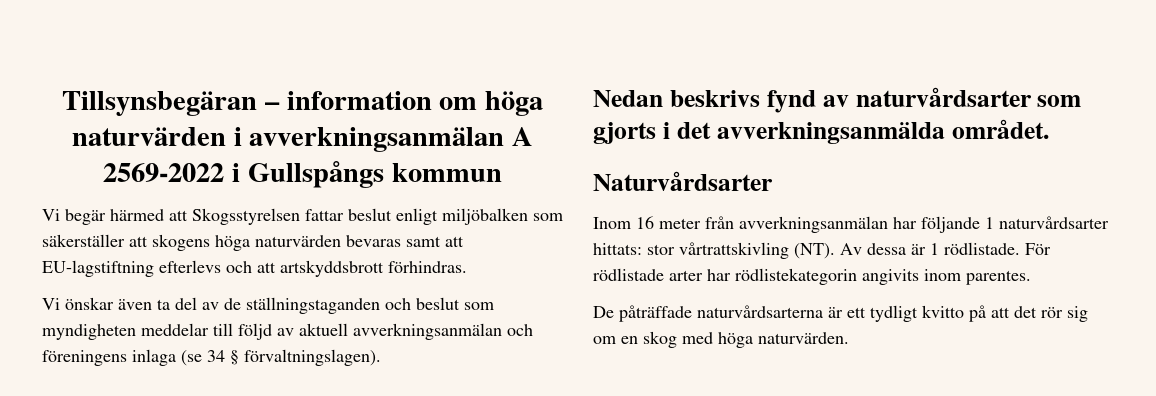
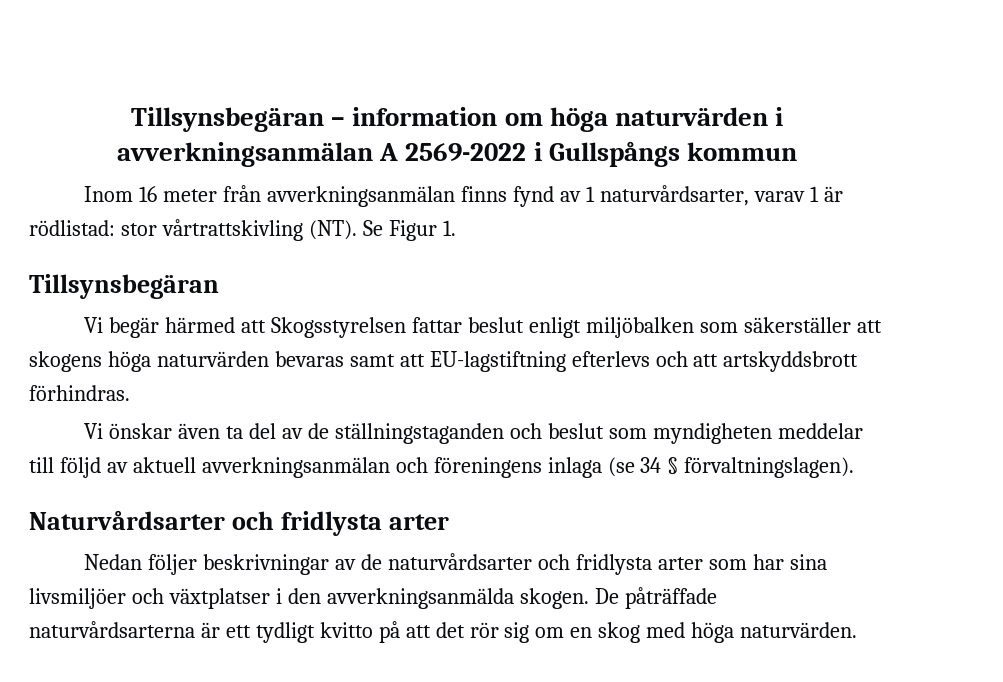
+ Inom 16 meter från avverkningsanmälan finns fynd av 1 naturvårdsarter, varav 1 är rödlistad: stor vårtrattskivling (NT). Se Figur 1.
+ Tillsynsbegäran
- Nedan beskrivs fynd av naturvårdsarter som gjorts i det avverkningsanmälda området.
- Naturvårdsarter
- Inom 16 meter från avverkningsanmälan har följande 1 naturvårdsarter hittats: stor vårtrattskivling (NT). Av dessa är 1 rödlistade. För rödlistade arter har rödlistekategorin angivits inom parentes.
- De påträffade naturvårdsarterna är ett tydligt kvitto på att det rör sig om en skog med höga naturvärden.
+ Naturvårdsarter och fridlysta arter
+ Nedan följer beskrivningar av de naturvårdsarter och fridlysta arter som har sina livsmiljöer och växtplatser i den avverkningsanmälda skogen. De påträffade naturvårdsarterna är ett tydligt kvitto på att det rör sig om en skog med höga naturvärden.

